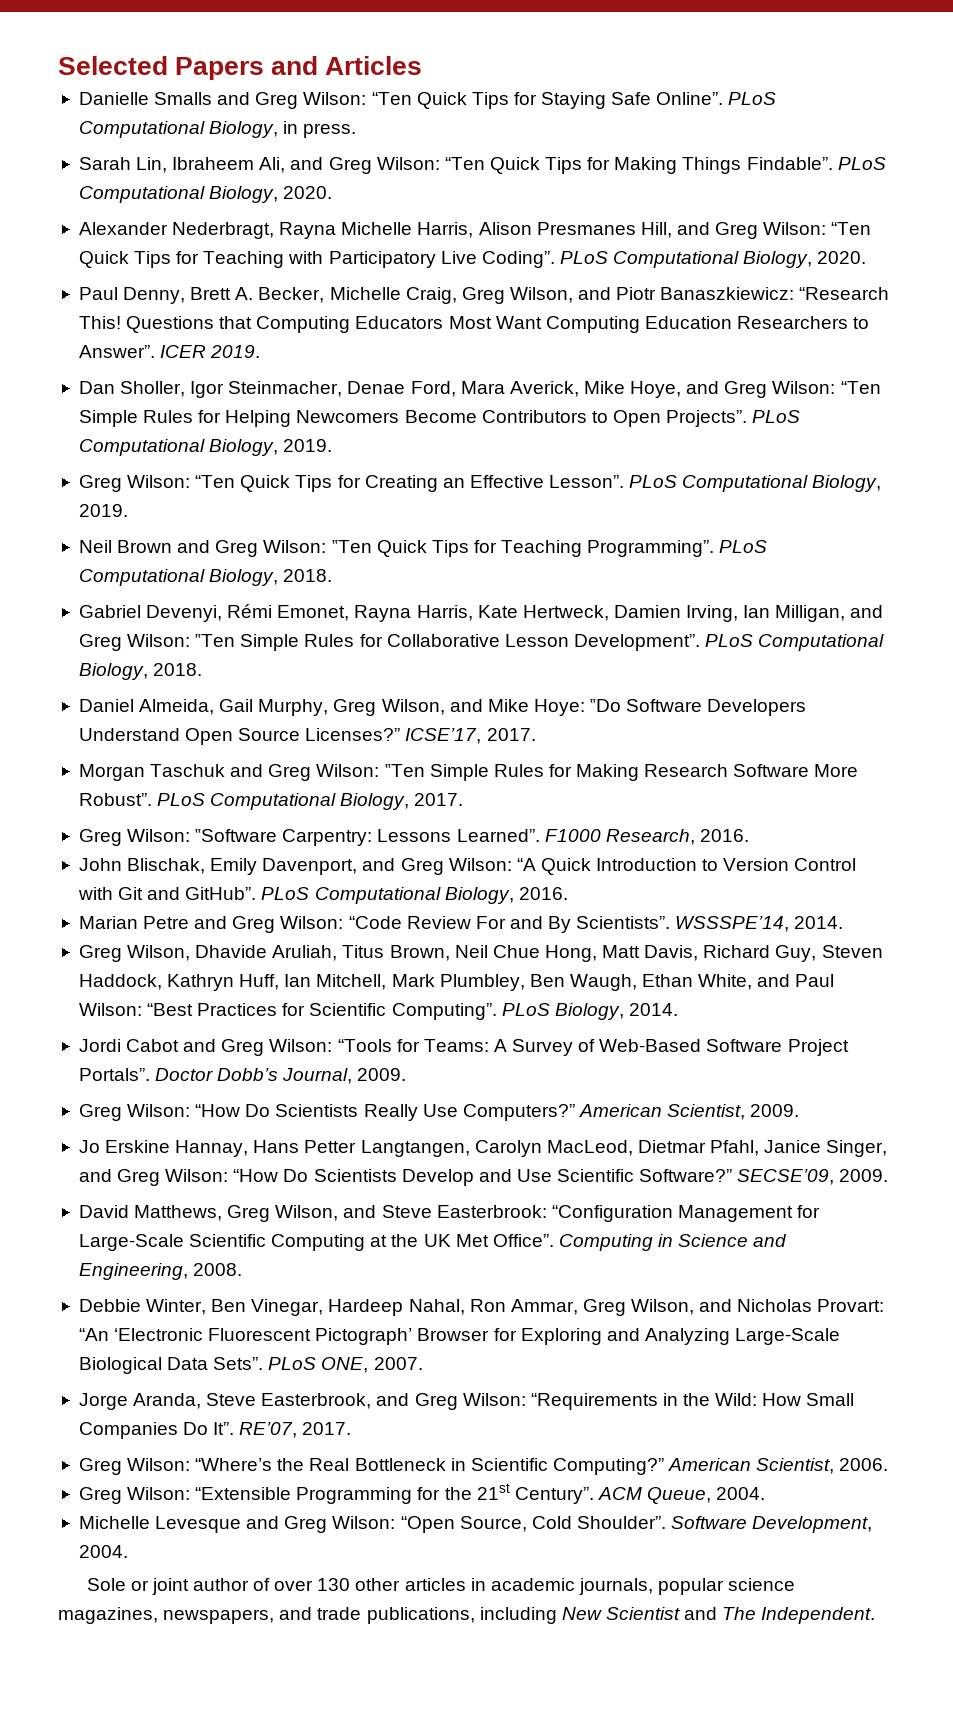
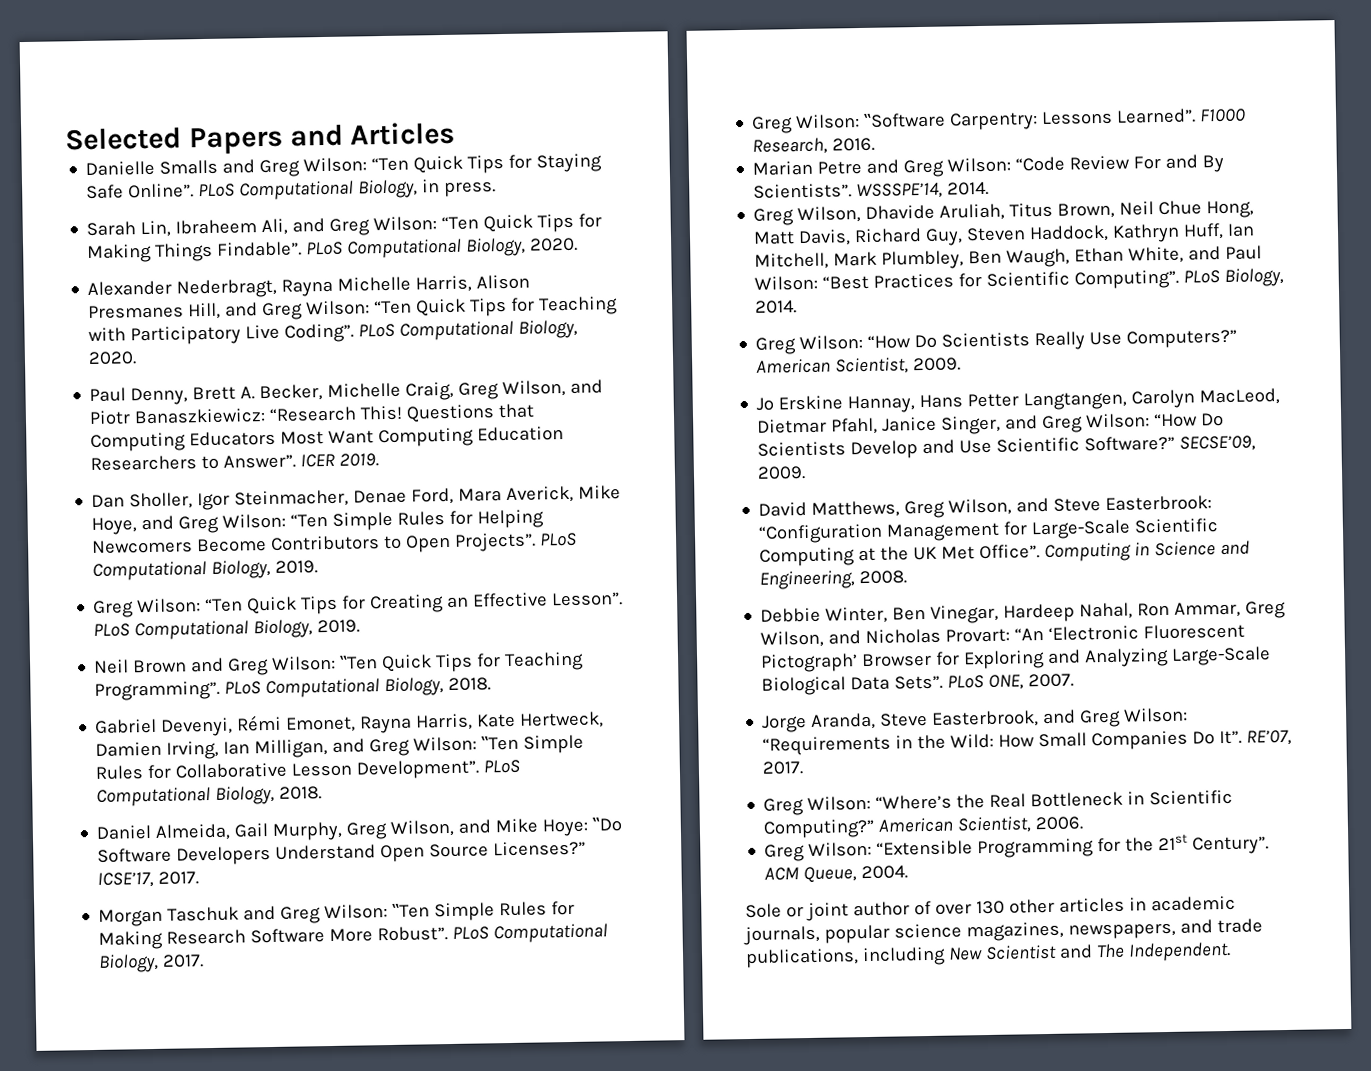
- John Blischak, Emily Davenport, and Greg Wilson: “A Quick Introduction to Version Control with Git and GitHub”. PLoS Computational Biology, 2016.
- Jordi Cabot and Greg Wilson: “Tools for Teams: A Survey of Web-Based Software Project Portals”. Doctor Dobb’s Journal, 2009.
- Michelle Levesque and Greg Wilson: “Open Source, Cold Shoulder”. Software Development, 2004.

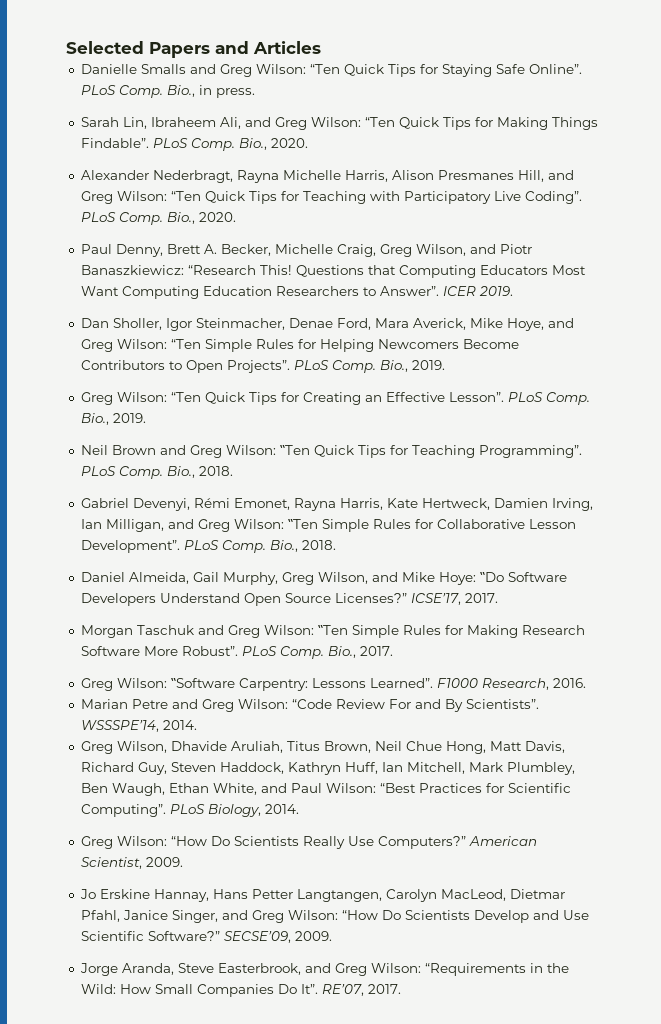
- PLoS Computational Biology, in press.
+ PLoS Comp. Bio., in press.
- Sarah Lin, Ibraheem Ali, and Greg Wilson: “Ten Quick Tips for Making Things Findable”. PLoS Computational Biology, 2020.
+ Sarah Lin, Ibraheem Ali, and Greg Wilson: “Ten Quick Tips for Making Things Findable”. PLoS Comp. Bio., 2020.
- Alexander Nederbragt, Rayna Michelle Harris, Alison Presmanes Hill, and Greg Wilson: “Ten Quick Tips for Teaching with Participatory Live Coding”. PLoS Computational Biology, 2020.
+ Alexander Nederbragt, Rayna Michelle Harris, Alison Presmanes Hill, and Greg Wilson: “Ten Quick Tips for Teaching with Participatory Live Coding”. PLoS Comp. Bio., 2020.
- Dan Sholler, Igor Steinmacher, Denae Ford, Mara Averick, Mike Hoye, and Greg Wilson: “Ten Simple Rules for Helping Newcomers Become Contributors to Open Projects”. PLoS Computational Biology, 2019.
+ Dan Sholler, Igor Steinmacher, Denae Ford, Mara Averick, Mike Hoye, and Greg Wilson: “Ten Simple Rules for Helping Newcomers Become Contributors to Open Projects”. PLoS Comp. Bio., 2019.
- Greg Wilson: “Ten Quick Tips for Creating an Effective Lesson”. PLoS Computational Biology, 2019.
+ Greg Wilson: “Ten Quick Tips for Creating an Effective Lesson”. PLoS Comp. Bio., 2019.
- Neil Brown and Greg Wilson: ‟Ten Quick Tips for Teaching Programming”. PLoS Computational Biology, 2018.
+ Neil Brown and Greg Wilson: ‟Ten Quick Tips for Teaching Programming”. PLoS Comp. Bio., 2018.
- Gabriel Devenyi, Rémi Emonet, Rayna Harris, Kate Hertweck, Damien Irving, Ian Milligan, and Greg Wilson: ‟Ten Simple Rules for Collaborative Lesson Development”. PLoS Computational Biology, 2018.
+ Gabriel Devenyi, Rémi Emonet, Rayna Harris, Kate Hertweck, Damien Irving, Ian Milligan, and Greg Wilson: ‟Ten Simple Rules for Collaborative Lesson Development”. PLoS Comp. Bio., 2018.
- PLoS Computational Biology, 2017.
+ PLoS Comp. Bio., 2017.
- David Matthews, Greg Wilson, and Steve Easterbrook: “Configuration Management for Large-Scale Scientific Computing at the UK Met Office”. Computing in Science and Engineering, 2008.
- Debbie Winter, Ben Vinegar, Hardeep Nahal, Ron Ammar, Greg Wilson, and Nicholas Provart: “An ‘Electronic Fluorescent Pictograph’ Browser for Exploring and Analyzing Large-Scale Biological Data Sets”. PLoS ONE, 2007.
- Greg Wilson: “Where’s the Real Bottleneck in Scientific Computing?” American Scientist, 2006.
- Greg Wilson: “Extensible Programming for the 21st Century”. ACM Queue, 2004.
- Sole or joint author of over 130 other articles in academic journals, popular science magazines, newspapers, and trade publications, including New Scientist and The Independent.

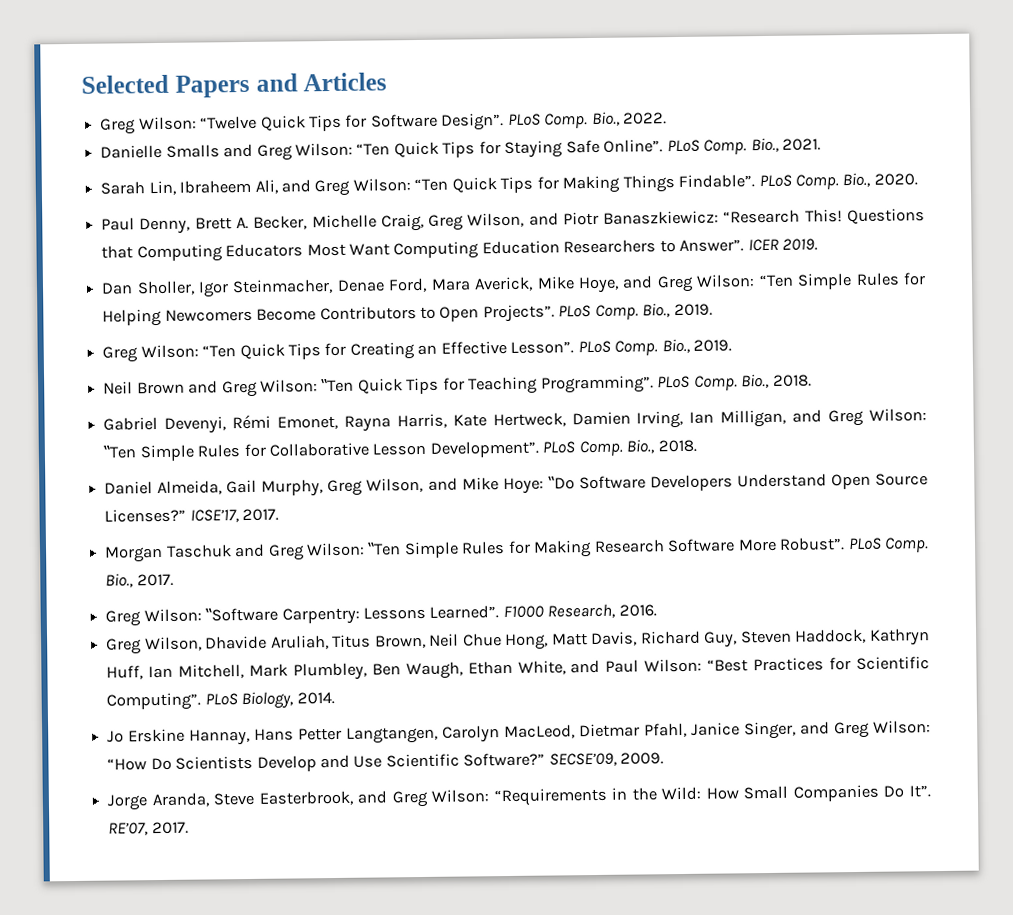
+ Greg Wilson: “Twelve Quick Tips for Software Design”. PLoS Comp. Bio., 2022.
- Bio., in press.
+ Bio., 2021.
- Alexander Nederbragt, Rayna Michelle Harris, Alison Presmanes Hill, and Greg Wilson: “Ten Quick Tips for Teaching with Participatory Live Coding”. PLoS Comp. Bio., 2020.
- Marian Petre and Greg Wilson: “Code Review For and By Scientists”. WSSSPE’14, 2014.
- Greg Wilson: “How Do Scientists Really Use Computers?” American Scientist, 2009.

